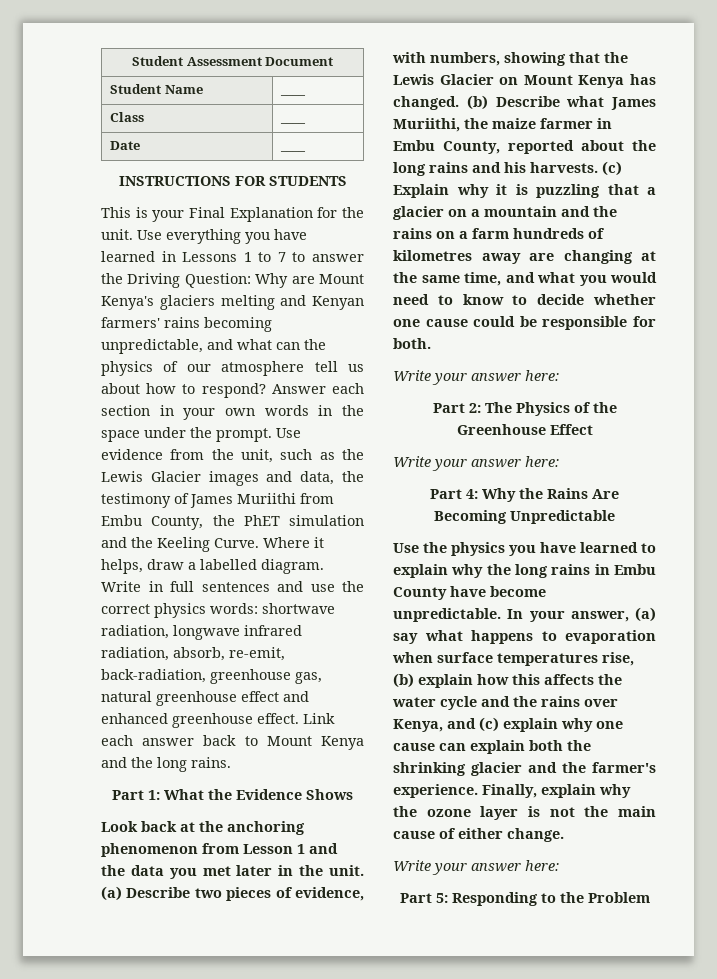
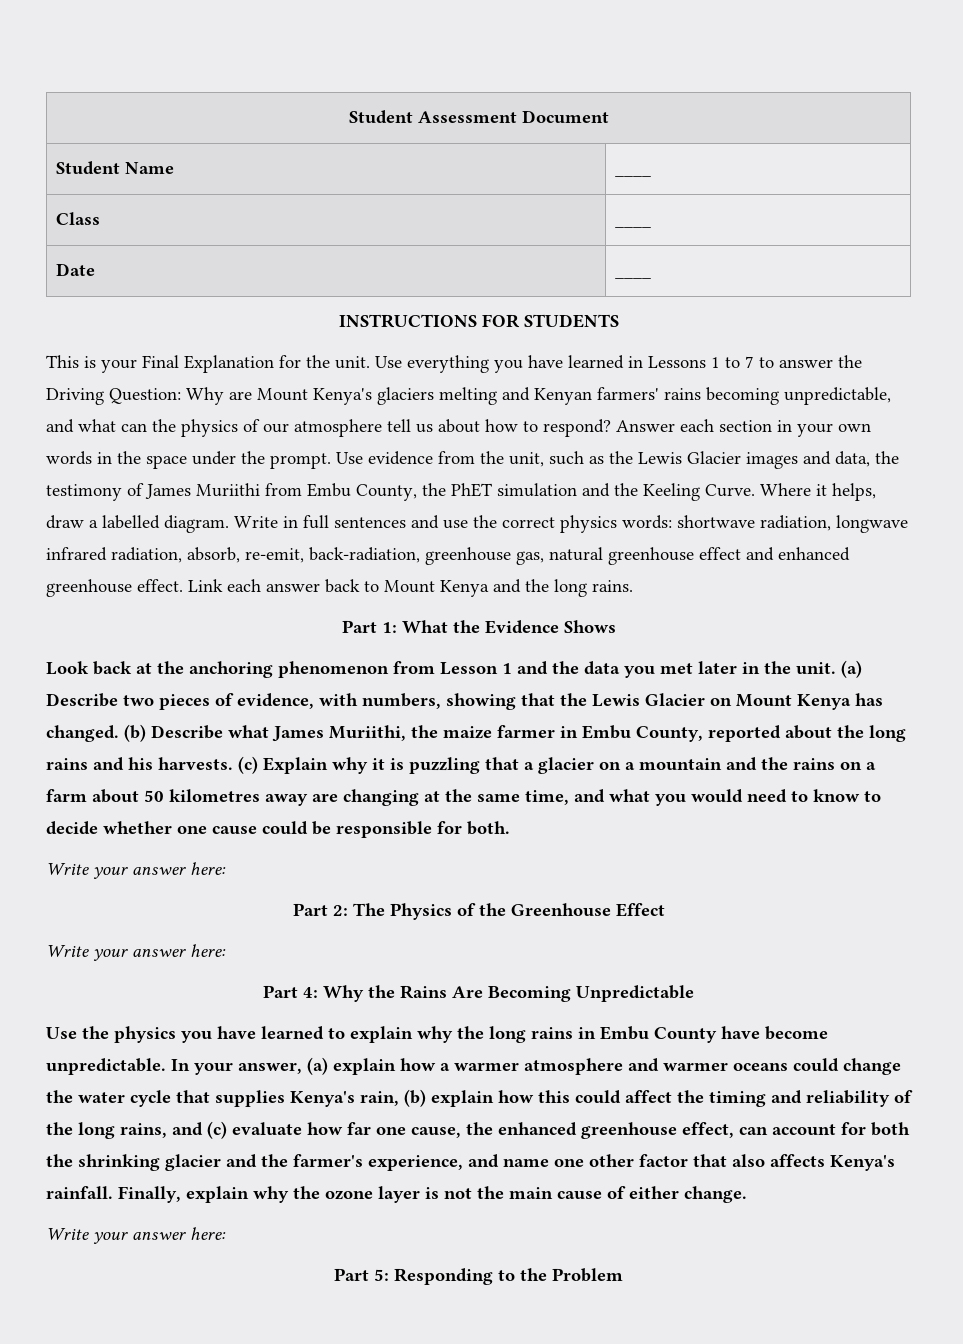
- (c) Explain why it is puzzling that a glacier on a mountain and the rains on a farm hundreds of kilometres away are changing at the same time, and what you would need to know to decide whether one cause could be responsible for both.
+ (c) Explain why it is puzzling that a glacier on a mountain and the rains on a farm about 50 kilometres away are changing at the same time, and what you would need to know to decide whether one cause could be responsible for both.
- In your answer, (a) say what happens to evaporation when surface temperatures rise, (b) explain how this affects the water cycle and the rains over Kenya, and (c) explain why one cause can explain both the shrinking glacier and the farmer's experience.
+ In your answer, (a) explain how a warmer atmosphere and warmer oceans could change the water cycle that supplies Kenya's rain, (b) explain how this could affect the timing and reliability of the long rains, and (c) evaluate how far one cause, the enhanced greenhouse effect, can account for both the shrinking glacier and the farmer's experience, and name one other factor that also affects Kenya's rainfall.

